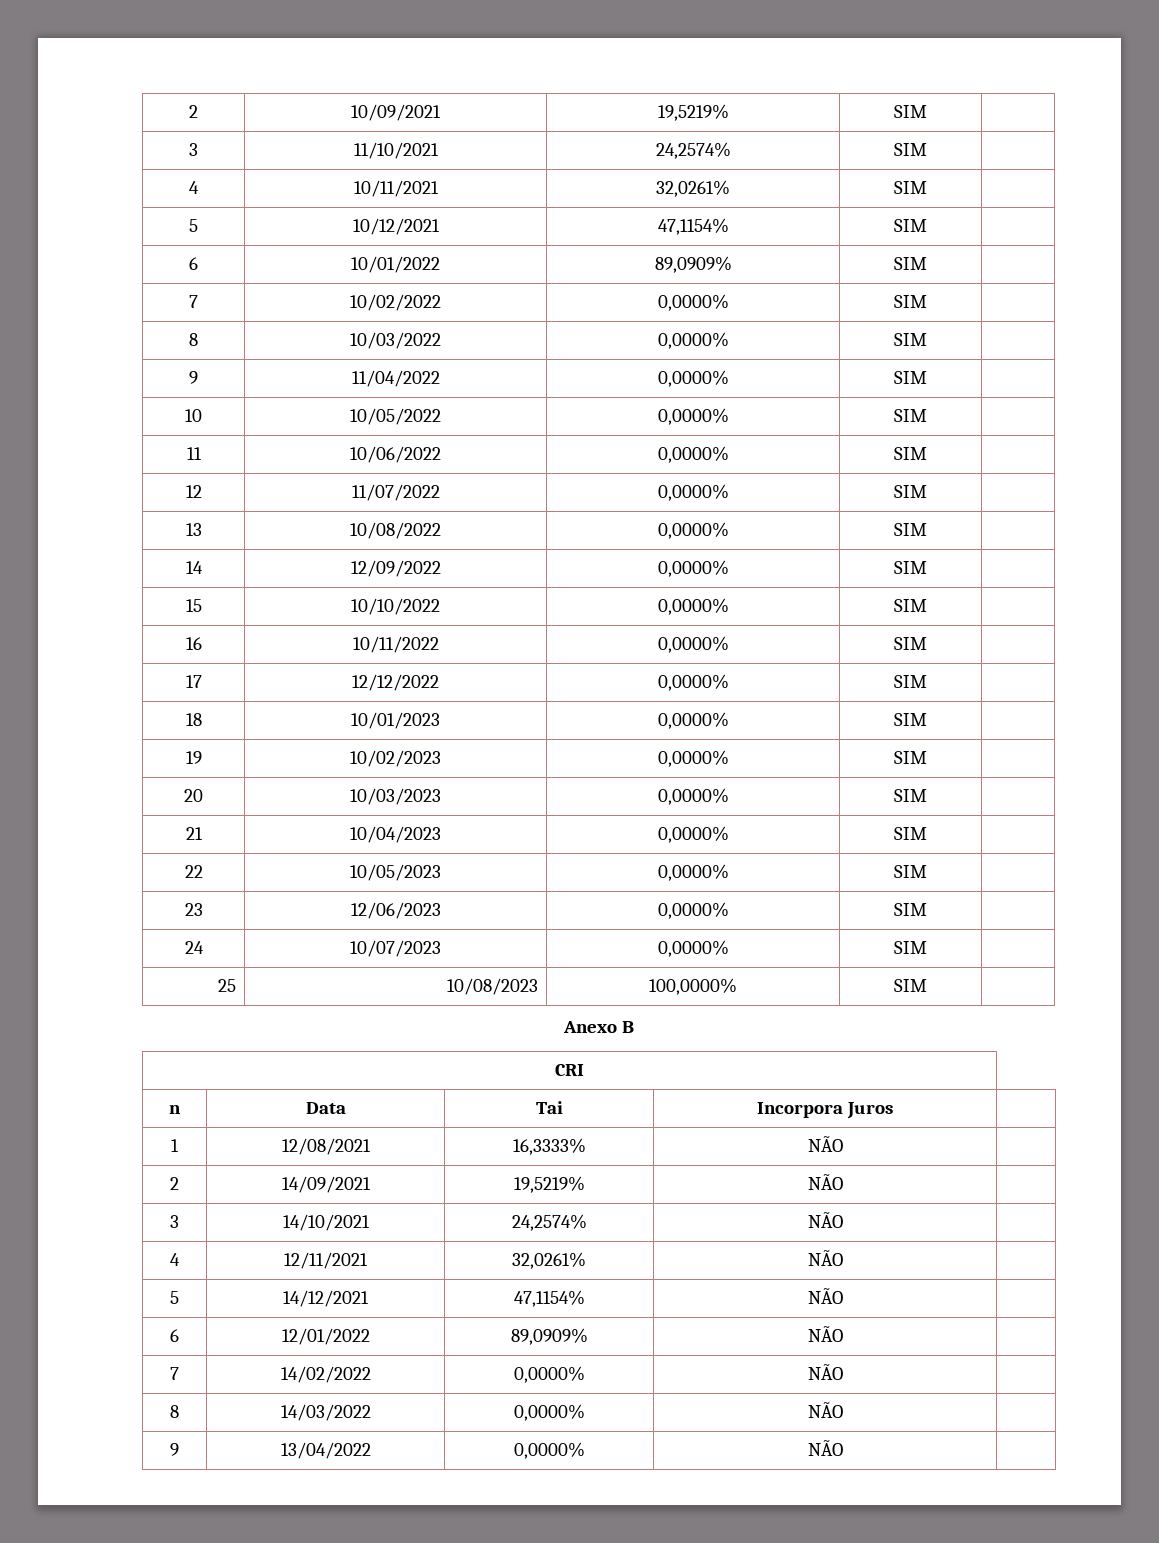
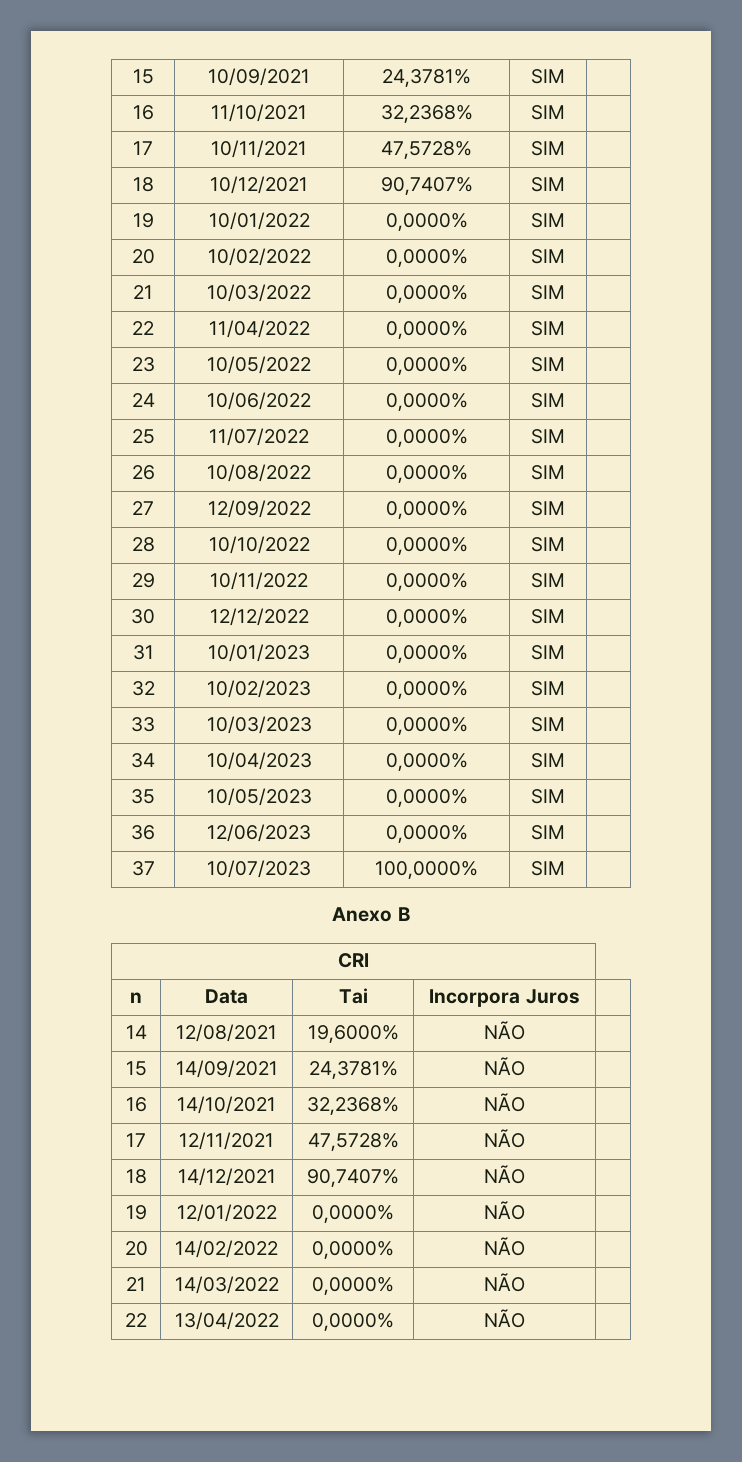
- 2 | 10/09/2021 | 19,5219% | SIM |
- 3 | 11/10/2021 | 24,2574% | SIM |
- 4 | 10/11/2021 | 32,0261% | SIM |
- 5 | 10/12/2021 | 47,1154% | SIM |
- 6 | 10/01/2022 | 89,0909% | SIM |
- 7 | 10/02/2022 | 0,0000% | SIM |
+ 15 | 10/09/2021 | 24,3781% | SIM |
+ 16 | 11/10/2021 | 32,2368% | SIM |
+ 17 | 10/11/2021 | 47,5728% | SIM |
+ 18 | 10/12/2021 | 90,7407% | SIM |
+ 19 | 10/01/2022 | 0,0000% | SIM |
+ 20 | 10/02/2022 | 0,0000% | SIM |
- 8 | 10/03/2022 | 0,0000% | SIM |
+ 21 | 10/03/2022 | 0,0000% | SIM |
- 9 | 11/04/2022 | 0,0000% | SIM |
+ 22 | 11/04/2022 | 0,0000% | SIM |
- 10 | 10/05/2022 | 0,0000% | SIM |
+ 23 | 10/05/2022 | 0,0000% | SIM |
- 11 | 10/06/2022 | 0,0000% | SIM |
+ 24 | 10/06/2022 | 0,0000% | SIM |
- 12 | 11/07/2022 | 0,0000% | SIM |
+ 25 | 11/07/2022 | 0,0000% | SIM |
- 13 | 10/08/2022 | 0,0000% | SIM |
+ 26 | 10/08/2022 | 0,0000% | SIM |
- 14 | 12/09/2022 | 0,0000% | SIM |
+ 27 | 12/09/2022 | 0,0000% | SIM |
- 15 | 10/10/2022 | 0,0000% | SIM |
+ 28 | 10/10/2022 | 0,0000% | SIM |
- 16 | 10/11/2022 | 0,0000% | SIM |
+ 29 | 10/11/2022 | 0,0000% | SIM |
- 17 | 12/12/2022 | 0,0000% | SIM |
+ 30 | 12/12/2022 | 0,0000% | SIM |
- 18 | 10/01/2023 | 0,0000% | SIM |
+ 31 | 10/01/2023 | 0,0000% | SIM |
- 19 | 10/02/2023 | 0,0000% | SIM |
+ 32 | 10/02/2023 | 0,0000% | SIM |
- 20 | 10/03/2023 | 0,0000% | SIM |
+ 33 | 10/03/2023 | 0,0000% | SIM |
- 21 | 10/04/2023 | 0,0000% | SIM |
+ 34 | 10/04/2023 | 0,0000% | SIM |
- 22 | 10/05/2023 | 0,0000% | SIM |
+ 35 | 10/05/2023 | 0,0000% | SIM |
- 23 | 12/06/2023 | 0,0000% | SIM |
+ 36 | 12/06/2023 | 0,0000% | SIM |
- 24 | 10/07/2023 | 0,0000% | SIM |
- 25 | 10/08/2023 | 100,0000% | SIM |
+ 37 | 10/07/2023 | 100,0000% | SIM |
- 1 | 12/08/2021 | 16,3333% | NÃO |
- 2 | 14/09/2021 | 19,5219% | NÃO |
- 3 | 14/10/2021 | 24,2574% | NÃO |
- 4 | 12/11/2021 | 32,0261% | NÃO |
- 5 | 14/12/2021 | 47,1154% | NÃO |
- 6 | 12/01/2022 | 89,0909% | NÃO |
- 7 | 14/02/2022 | 0,0000% | NÃO |
+ 14 | 12/08/2021 | 19,6000% | NÃO |
+ 15 | 14/09/2021 | 24,3781% | NÃO |
+ 16 | 14/10/2021 | 32,2368% | NÃO |
+ 17 | 12/11/2021 | 47,5728% | NÃO |
+ 18 | 14/12/2021 | 90,7407% | NÃO |
+ 19 | 12/01/2022 | 0,0000% | NÃO |
+ 20 | 14/02/2022 | 0,0000% | NÃO |
- 8 | 14/03/2022 | 0,0000% | NÃO |
+ 21 | 14/03/2022 | 0,0000% | NÃO |
- 9 | 13/04/2022 | 0,0000% | NÃO |
+ 22 | 13/04/2022 | 0,0000% | NÃO |

